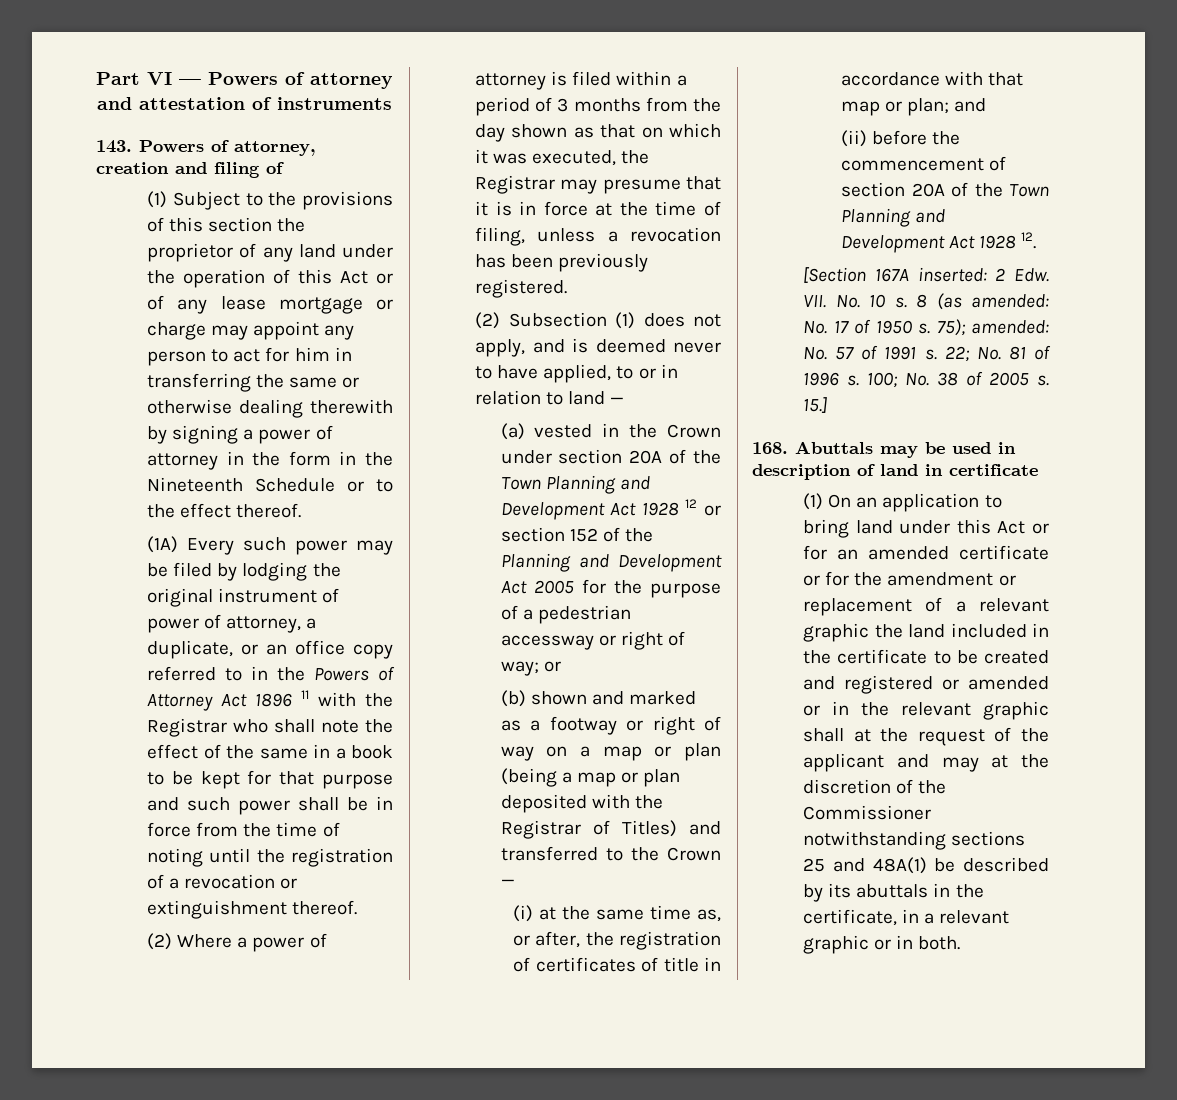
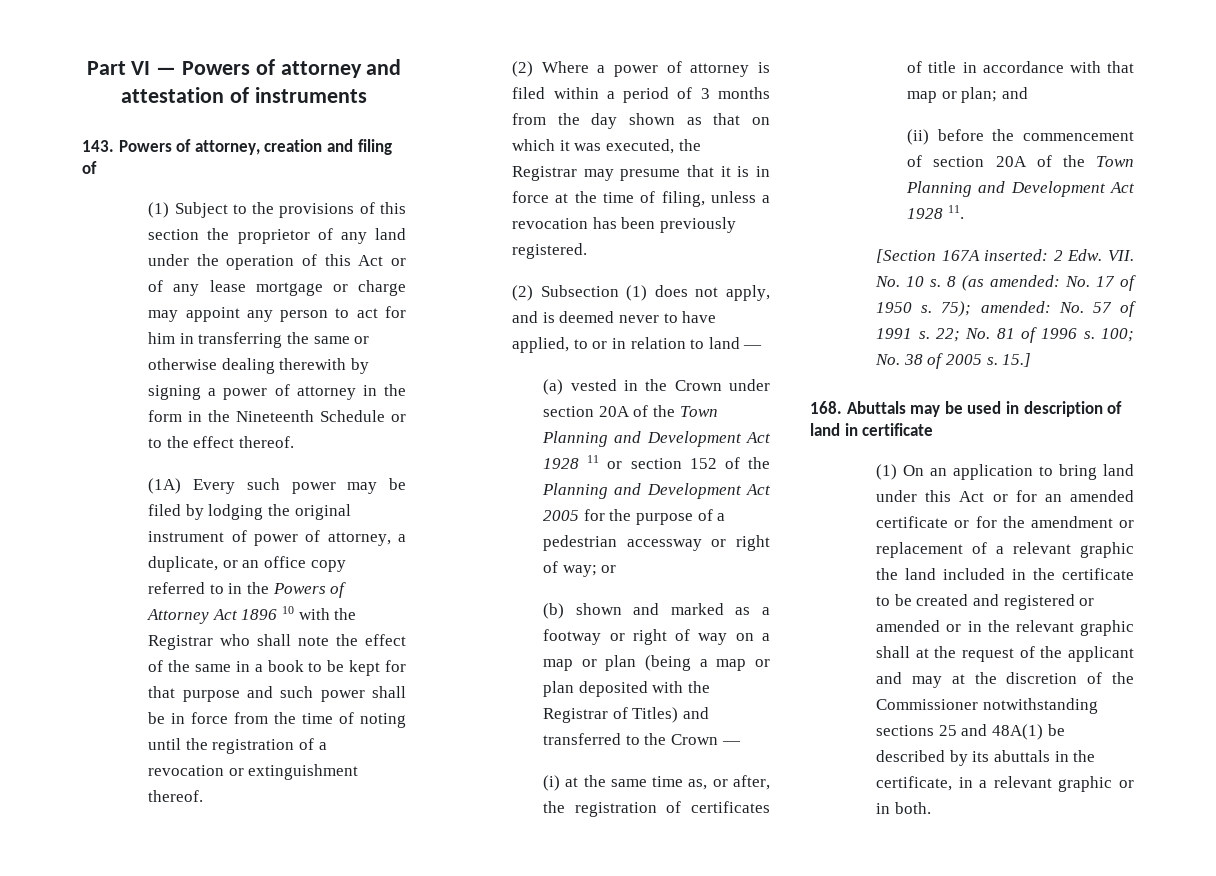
- (1A) Every such power may be filed by lodging the original instrument of power of attorney, a duplicate, or an office copy referred to in the Powers of Attorney Act 1896 11 with the Registrar who shall note the effect of the same in a book to be kept for that purpose and such power shall be in force from the time of noting until the registration of a revocation or extinguishment thereof.
+ (1A) Every such power may be filed by lodging the original instrument of power of attorney, a duplicate, or an office copy referred to in the Powers of Attorney Act 1896 10 with the Registrar who shall note the effect of the same in a book to be kept for that purpose and such power shall be in force from the time of noting until the registration of a revocation or extinguishment thereof.
- (a) vested in the Crown under section 20A of the Town Planning and Development Act 1928 12 or section 152 of the Planning and Development Act 2005 for the purpose of a pedestrian accessway or right of way; or
+ (a) vested in the Crown under section 20A of the Town Planning and Development Act 1928 11 or section 152 of the Planning and Development Act 2005 for the purpose of a pedestrian accessway or right of way; or
- (ii) before the commencement of section 20A of the Town Planning and Development Act 1928 12.
+ (ii) before the commencement of section 20A of the Town Planning and Development Act 1928 11.

